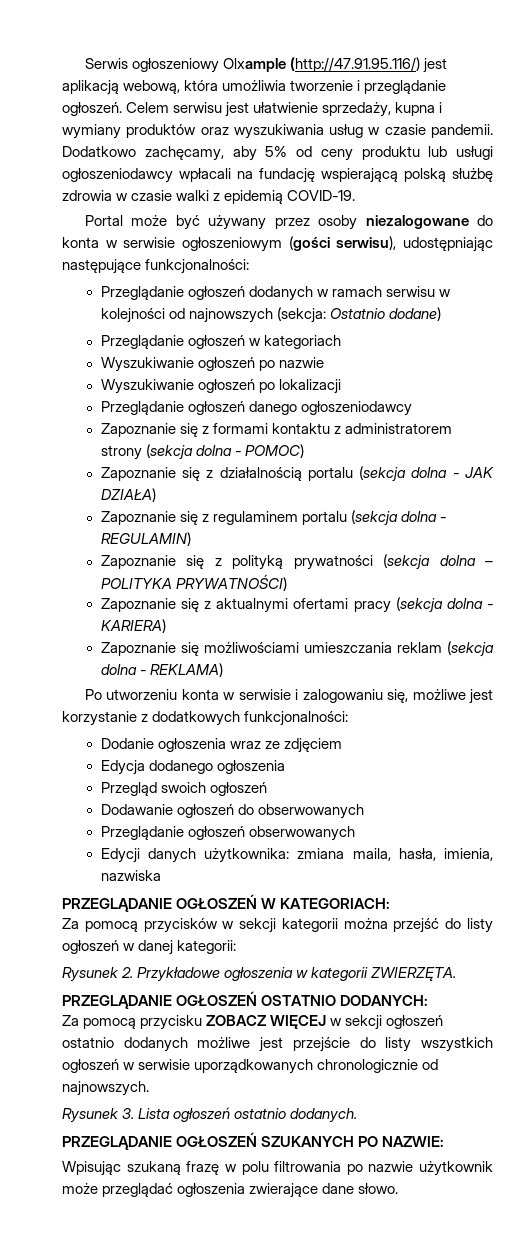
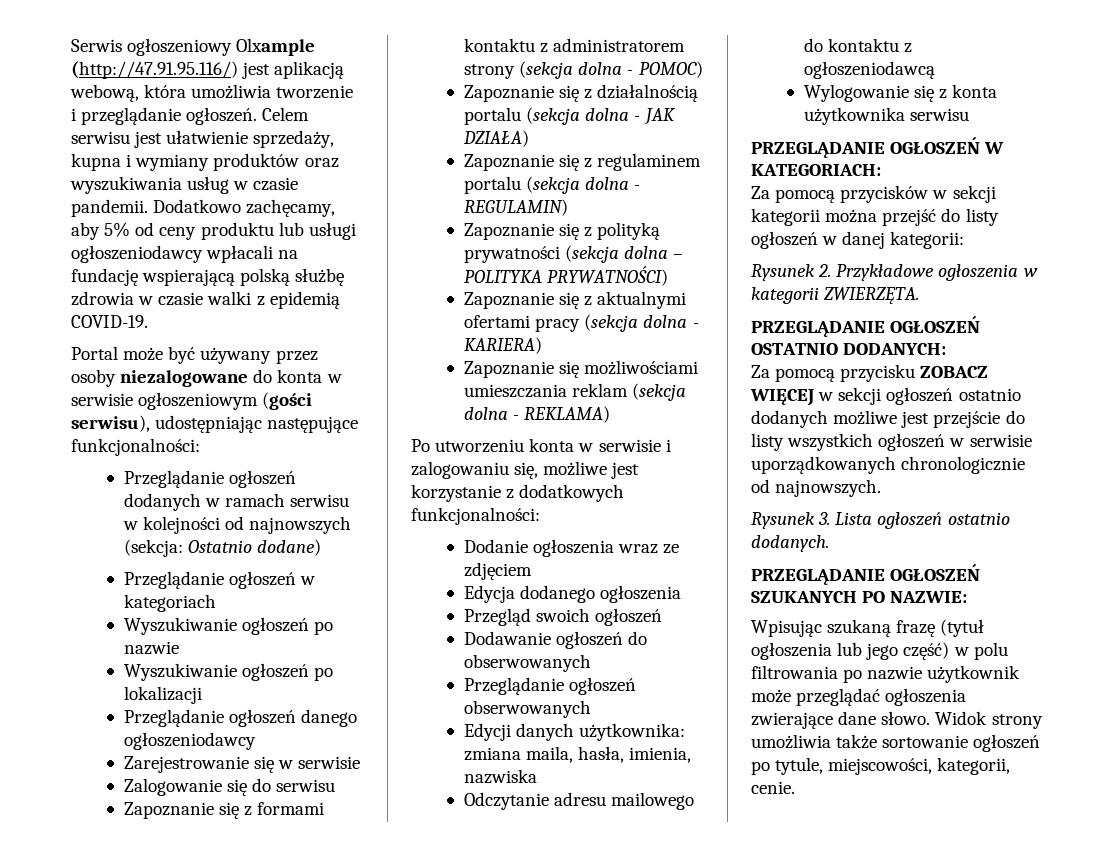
+ Zarejestrowanie się w serwisie
+ Zalogowanie się do serwisu
+ Odczytanie adresu mailowego do kontaktu z ogłoszeniodawcą
+ Wylogowanie się z konta użytkownika serwisu
- Wpisując szukaną frazę w polu filtrowania po nazwie użytkownik może przeglądać ogłoszenia zwierające dane słowo.
+ Wpisując szukaną frazę (tytuł ogłoszenia lub jego część) w polu filtrowania po nazwie użytkownik może przeglądać ogłoszenia zwierające dane słowo.
+ Widok strony umożliwia także sortowanie ogłoszeń po tytule, miejscowości, kategorii, cenie.

